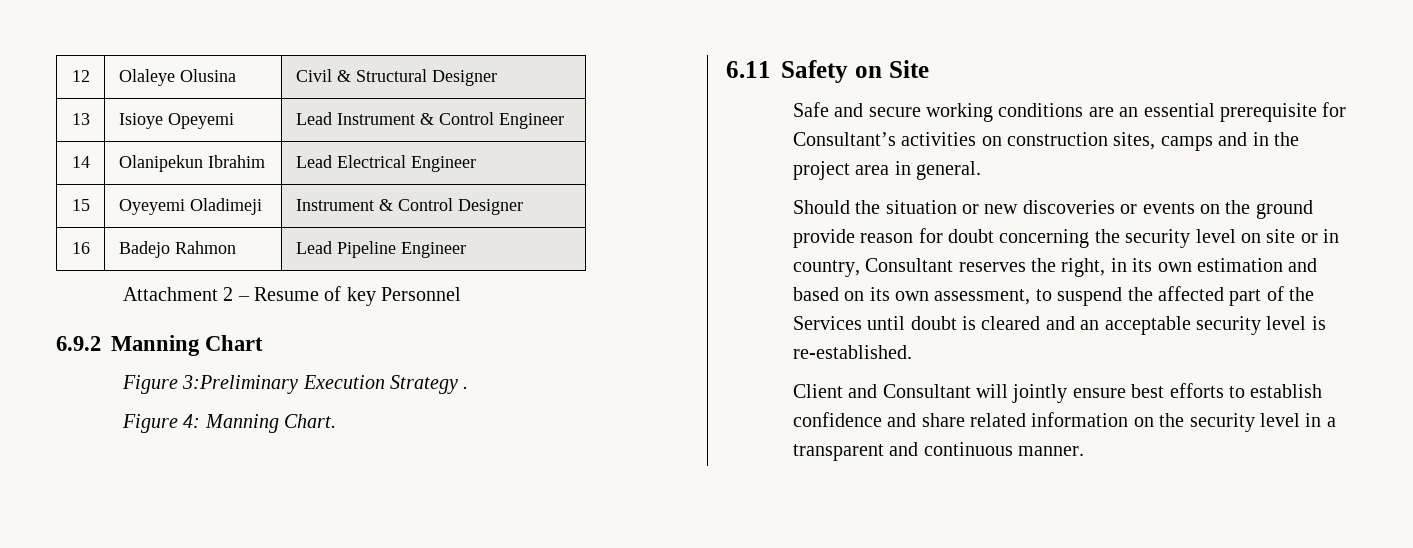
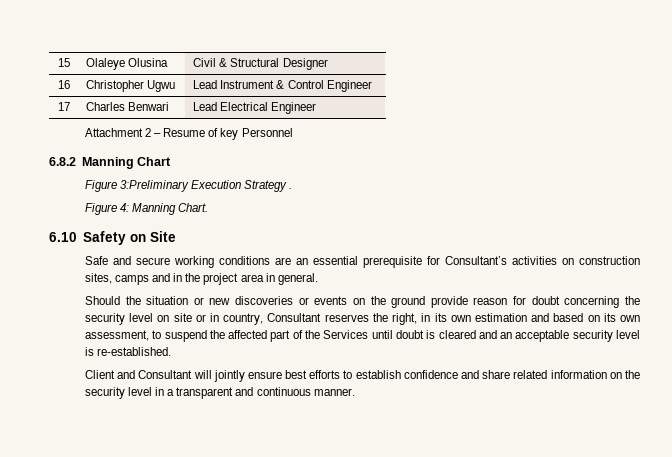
- 12 | Olaleye Olusina | Civil & Structural Designer
+ 15 | Olaleye Olusina | Civil & Structural Designer
- 13 | Isioye Opeyemi | Lead Instrument & Control Engineer
+ 16 | Christopher Ugwu | Lead Instrument & Control Engineer
- 14 | Olanipekun Ibrahim | Lead Electrical Engineer
+ 17 | Charles Benwari | Lead Electrical Engineer
- 15 | Oyeyemi Oladimeji | Instrument & Control Designer
- 16 | Badejo Rahmon | Lead Pipeline Engineer
- 6.9.2 Manning Chart
+ 6.8.2 Manning Chart
- 6.11 Safety on Site
+ 6.10 Safety on Site

